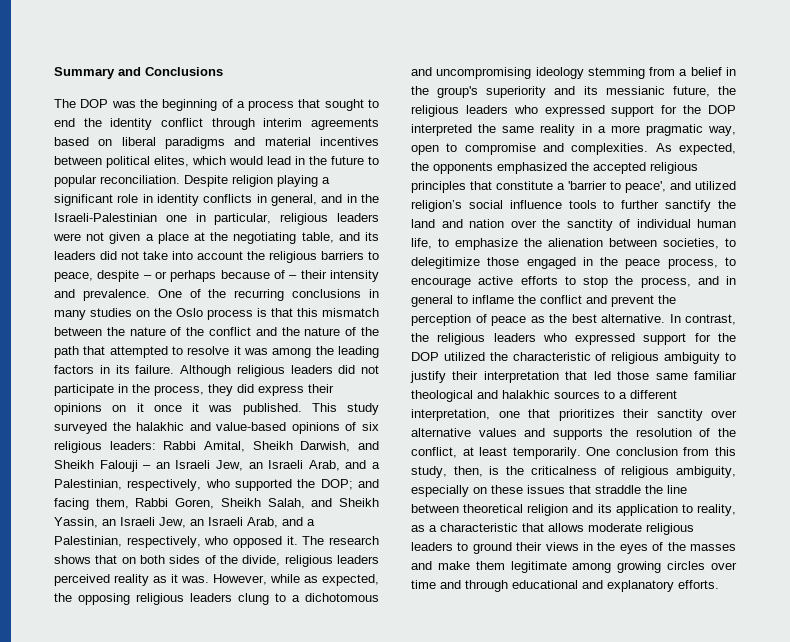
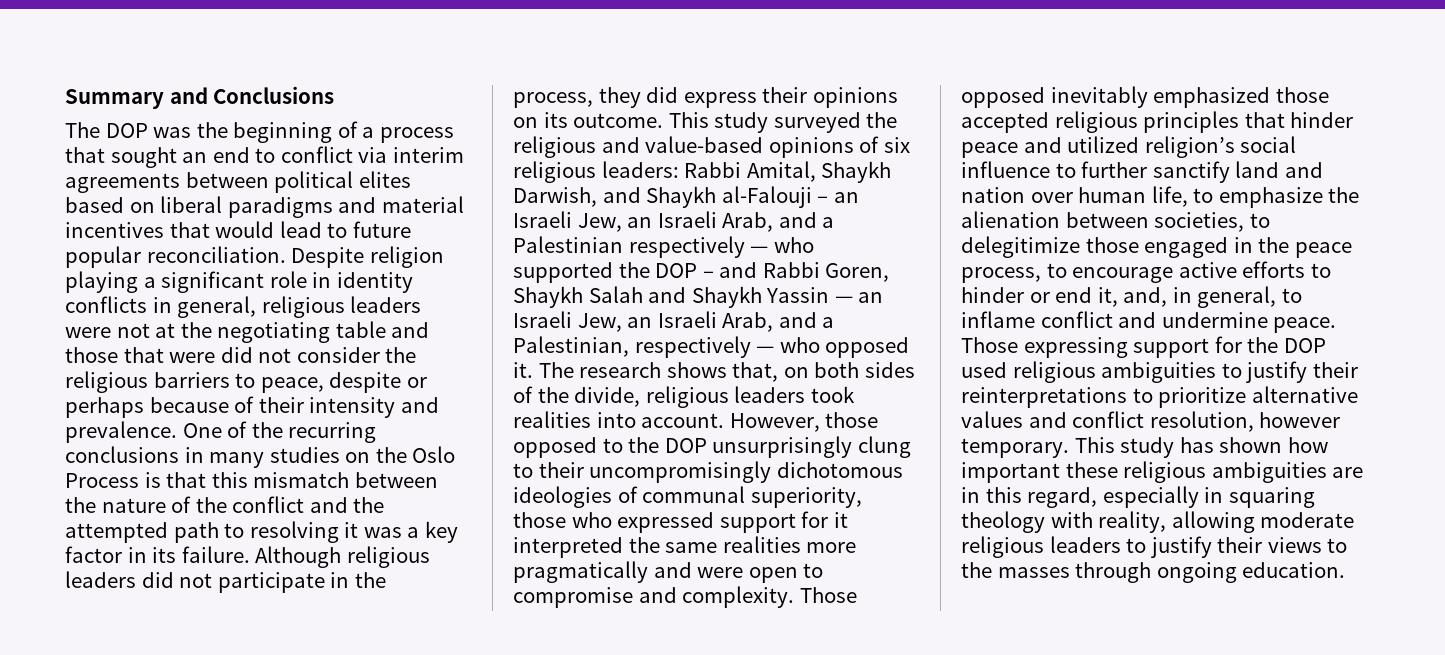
- The DOP was the beginning of a process that sought to end the identity conflict through interim agreements based on liberal paradigms and material incentives between political elites, which would lead in the future to popular reconciliation.
+ The DOP was the beginning of a process that sought an end to conflict via interim agreements between political elites based on liberal paradigms and material incentives that would lead to future popular reconciliation.
- Despite religion playing a significant role in identity conflicts in general, and in the Israeli-Palestinian one in particular, religious leaders were not given a place at the negotiating table, and its leaders did not take into account the religious barriers to peace, despite – or perhaps because of – their intensity and prevalence.
+ Despite religion playing a significant role in identity conflicts in general, religious leaders were not at the negotiating table and those that were did not consider the religious barriers to peace, despite or perhaps because of their intensity and prevalence.
- One of the recurring conclusions in many studies on the Oslo process is that this mismatch between the nature of the conflict and the nature of the path that attempted to resolve it was among the leading factors in its failure.
+ One of the recurring conclusions in many studies on the Oslo Process is that this mismatch between the nature of the conflict and the attempted path to resolving it was a key factor in its failure.
- Although religious leaders did not participate in the process, they did express their opinions on it once it was published.
+ Although religious leaders did not participate in the process, they did express their opinions on its outcome.
- This study surveyed the halakhic and value-based opinions of six religious leaders: Rabbi Amital, Sheikh Darwish, and Sheikh Falouji – an Israeli Jew, an Israeli Arab, and a Palestinian, respectively, who supported the DOP; and facing them, Rabbi Goren, Sheikh Salah, and Sheikh Yassin, an Israeli Jew, an Israeli Arab, and a Palestinian, respectively, who opposed it.
+ This study surveyed the religious and value-based opinions of six religious leaders: Rabbi Amital, Shaykh Darwish, and Shaykh al-Falouji – an Israeli Jew, an Israeli Arab, and a Palestinian respectively — who supported the DOP – and Rabbi Goren, Shaykh Salah and Shaykh Yassin — an Israeli Jew, an Israeli Arab, and a Palestinian, respectively — who opposed it.
- The research shows that on both sides of the divide, religious leaders perceived reality as it was. However, while as expected, the opposing religious leaders clung to a dichotomous and uncompromising ideology stemming from a belief in the group's superiority and its messianic future, the religious leaders who expressed support for the DOP interpreted the same reality in a more pragmatic way, open to compromise and complexities. As expected, the opponents emphasized the accepted religious principles that constitute a 'barrier to peace', and utilized religion’s social influence tools to further sanctify the land and nation over the sanctity of individual human life, to emphasize the alienation between societies, to delegitimize those engaged in the peace process, to encourage active efforts to stop the process, and in general to inflame the conflict and prevent the perception of peace as the best alternative. In contrast, the religious leaders who expressed support for the DOP utilized the characteristic of religious ambiguity to justify their interpretation that led those same familiar theological and halakhic sources to a different interpretation, one that prioritizes their sanctity over alternative values and supports the resolution of the conflict, at least temporarily. One conclusion from this study, then, is the criticalness of religious ambiguity, especially on these issues that straddle the line between theoretical religion and its application to reality, as a characteristic that allows moderate religious leaders to ground their views in the eyes of the masses and make them legitimate among growing circles over time and through educational and explanatory efforts.
+ The research shows that, on both sides of the divide, religious leaders took realities into account. However, those opposed to the DOP unsurprisingly clung to their uncompromisingly dichotomous ideologies of communal superiority, those who expressed support for it interpreted the same realities more pragmatically and were open to compromise and complexity. Those opposed inevitably emphasized those accepted religious principles that hinder peace and utilized religion’s social influence to further sanctify land and nation over human life, to emphasize the alienation between societies, to delegitimize those engaged in the peace process, to encourage active efforts to hinder or end it, and, in general, to inflame conflict and undermine peace. Those expressing support for the DOP used religious ambiguities to justify their reinterpretations to prioritize alternative values and conflict resolution, however temporary. This study has shown how important these religious ambiguities are in this regard, especially in squaring theology with reality, allowing moderate religious leaders to justify their views to the masses through ongoing education.

